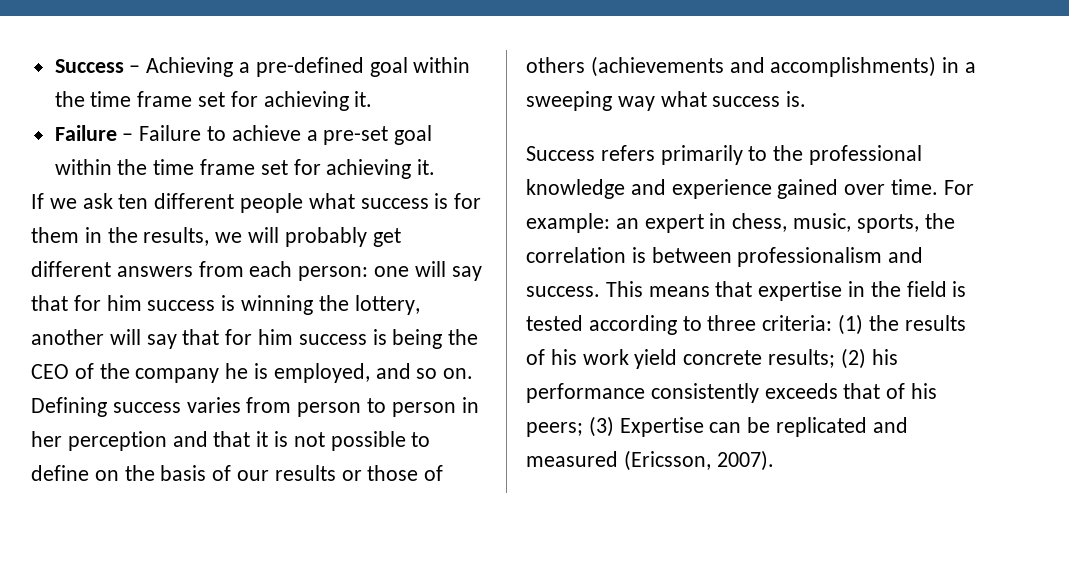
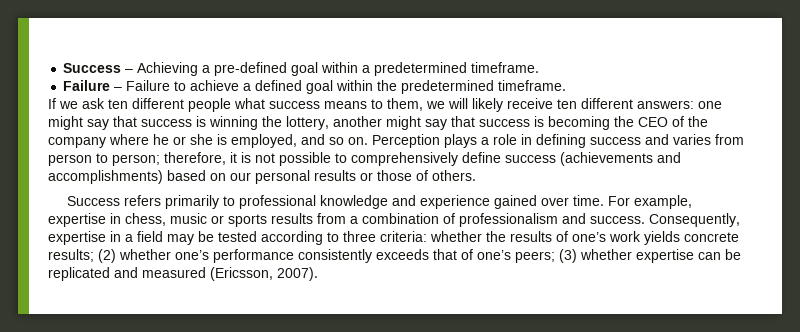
- Success – Achieving a pre-defined goal within the time frame set for achieving it.
+ Success – Achieving a pre-defined goal within a predetermined timeframe.
- Failure – Failure to achieve a pre-set goal within the time frame set for achieving it.
+ Failure – Failure to achieve a defined goal within the predetermined timeframe.
- If we ask ten different people what success is for them in the results, we will probably get different answers from each person: one will say that for him success is winning the lottery, another will say that for him success is being the CEO of the company he is employed, and so on.
+ If we ask ten different people what success means to them, we will likely receive ten different answers: one might say that success is winning the lottery, another might say that success is becoming the CEO of the company where he or she is employed, and so on.
- Defining success varies from person to person in her perception and that it is not possible to define on the basis of our results or those of others (achievements and accomplishments) in a sweeping way what success is.
+ Perception plays a role in defining success and varies from person to person; therefore, it is not possible to comprehensively define success (achievements and accomplishments) based on our personal results or those of others.
- Success refers primarily to the professional knowledge and experience gained over time.
+ Success refers primarily to professional knowledge and experience gained over time.
- For example: an expert in chess, music, sports, the correlation is between professionalism and success. This means that expertise in the field is tested according to three criteria: (1) the results of his work yield concrete results; (2) his performance consistently exceeds that of his peers; (3) Expertise can be replicated and measured (Ericsson, 2007).
+ For example, expertise in chess, music or sports results from a combination of professionalism and success. Consequently, expertise in a field may be tested according to three criteria: whether the results of one’s work yields concrete results; (2) whether one’s performance consistently exceeds that of one’s peers; (3) whether expertise can be replicated and measured (Ericsson, 2007).

